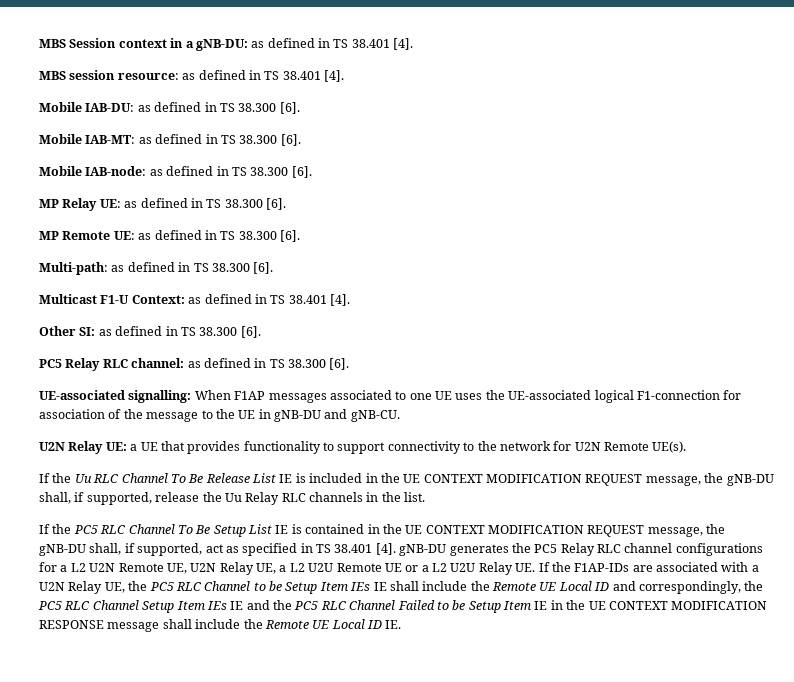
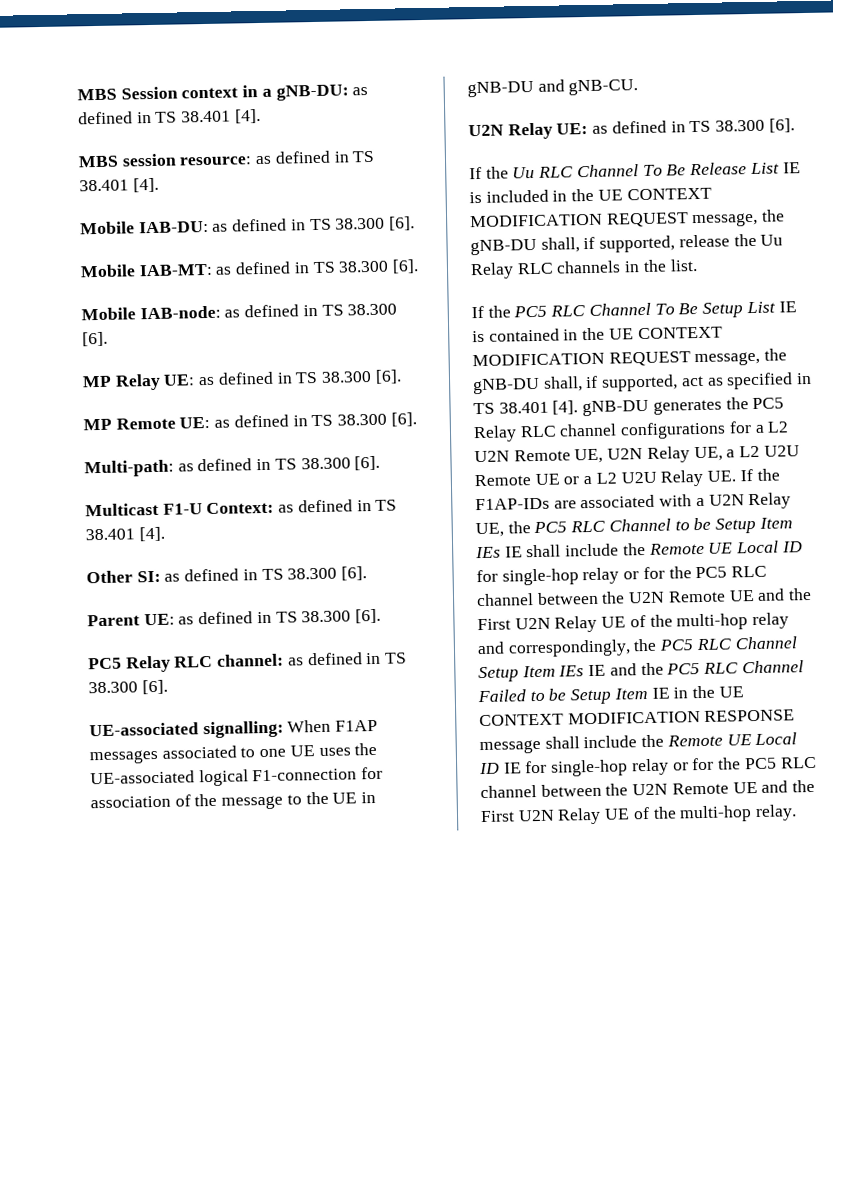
+ Parent UE: as defined in TS 38.300 [6].
- U2N Relay UE: a UE that provides functionality to support connectivity to the network for U2N Remote UE(s).
+ U2N Relay UE: as defined in TS 38.300 [6].
- If the PC5 RLC Channel To Be Setup List IE is contained in the UE CONTEXT MODIFICATION REQUEST message, the gNB-DU shall, if supported, act as specified in TS 38.401 [4]. gNB-DU generates the PC5 Relay RLC channel configurations for a L2 U2N Remote UE, U2N Relay UE, a L2 U2U Remote UE or a L2 U2U Relay UE. If the F1AP-IDs are associated with a U2N Relay UE, the PC5 RLC Channel to be Setup Item IEs IE shall include the Remote UE Local ID and correspondingly, the PC5 RLC Channel Setup Item IEs IE and the PC5 RLC Channel Failed to be Setup Item IE in the UE CONTEXT MODIFICATION RESPONSE message shall include the Remote UE Local ID IE.
+ If the PC5 RLC Channel To Be Setup List IE is contained in the UE CONTEXT MODIFICATION REQUEST message, the gNB-DU shall, if supported, act as specified in TS 38.401 [4]. gNB-DU generates the PC5 Relay RLC channel configurations for a L2 U2N Remote UE, U2N Relay UE, a L2 U2U Remote UE or a L2 U2U Relay UE. If the F1AP-IDs are associated with a U2N Relay UE, the PC5 RLC Channel to be Setup Item IEs IE shall include the Remote UE Local ID for single-hop relay or for the PC5 RLC channel between the U2N Remote UE and the First U2N Relay UE of the multi-hop relay and correspondingly, the PC5 RLC Channel Setup Item IEs IE and the PC5 RLC Channel Failed to be Setup Item IE in the UE CONTEXT MODIFICATION RESPONSE message shall include the Remote UE Local ID IE for single-hop relay or for the PC5 RLC channel between the U2N Remote UE and the First U2N Relay UE of the multi-hop relay.

